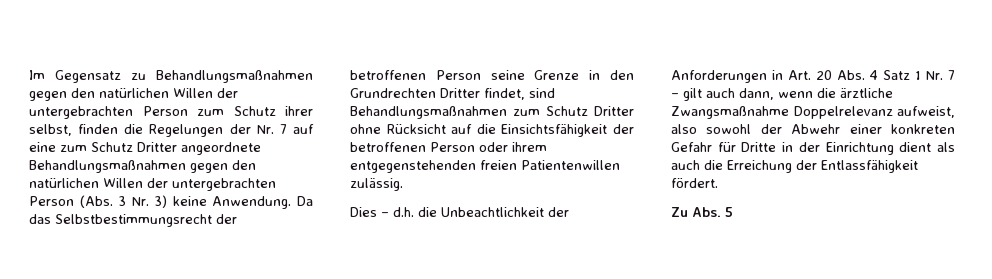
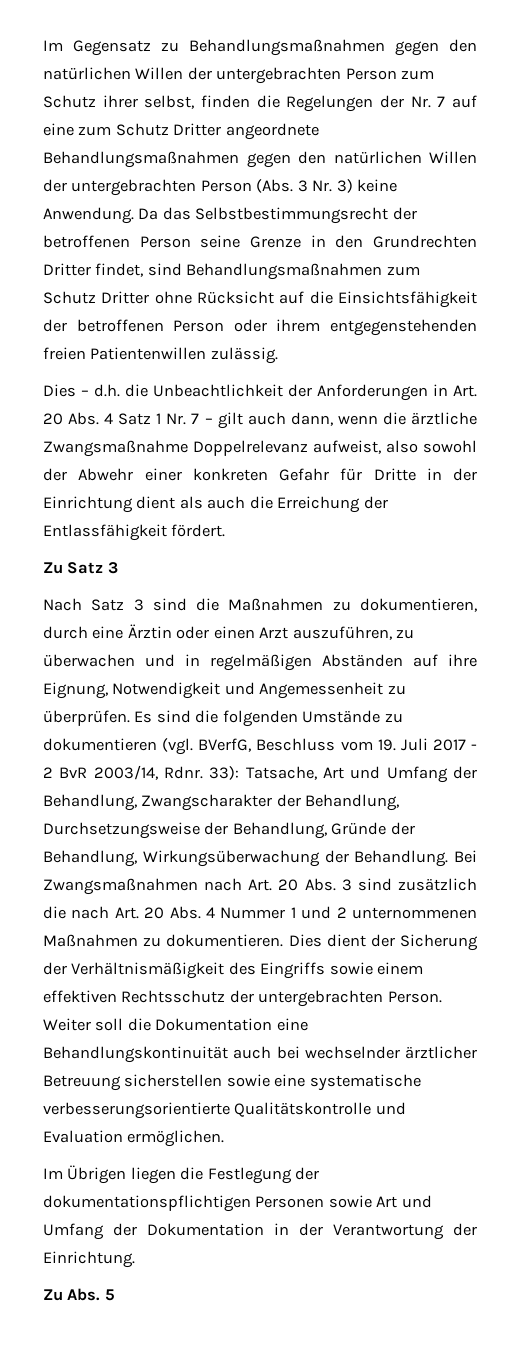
+ Zu Satz 3
+ Nach Satz 3 sind die Maßnahmen zu dokumentieren, durch eine Ärztin oder einen Arzt auszuführen, zu überwachen und in regelmäßigen Abständen auf ihre Eignung, Notwendigkeit und Angemessenheit zu überprüfen. Es sind die folgenden Umstände zu dokumentieren (vgl. BVerfG, Beschluss vom 19. Juli 2017 - 2 BvR 2003/14, Rdnr. 33): Tatsache, Art und Umfang der Behandlung, Zwangscharakter der Behandlung, Durchsetzungsweise der Behandlung, Gründe der Behandlung, Wirkungsüberwachung der Behandlung. Bei Zwangsmaßnahmen nach Art. 20 Abs. 3 sind zusätzlich die nach Art. 20 Abs. 4 Nummer 1 und 2 unternommenen Maßnahmen zu dokumentieren. Dies dient der Sicherung der Verhältnismäßigkeit des Eingriffs sowie einem effektiven Rechtsschutz der untergebrachten Person. Weiter soll die Dokumentation eine Behandlungskontinuität auch bei wechselnder ärztlicher Betreuung sicherstellen sowie eine systematische verbesserungsorientierte Qualitätskontrolle und Evaluation ermöglichen.
+ Im Übrigen liegen die Festlegung der dokumentationspflichtigen Personen sowie Art und Umfang der Dokumentation in der Verantwortung der Einrichtung.

